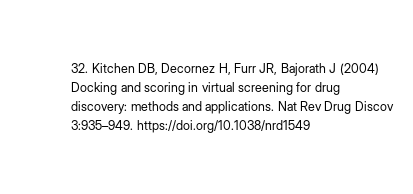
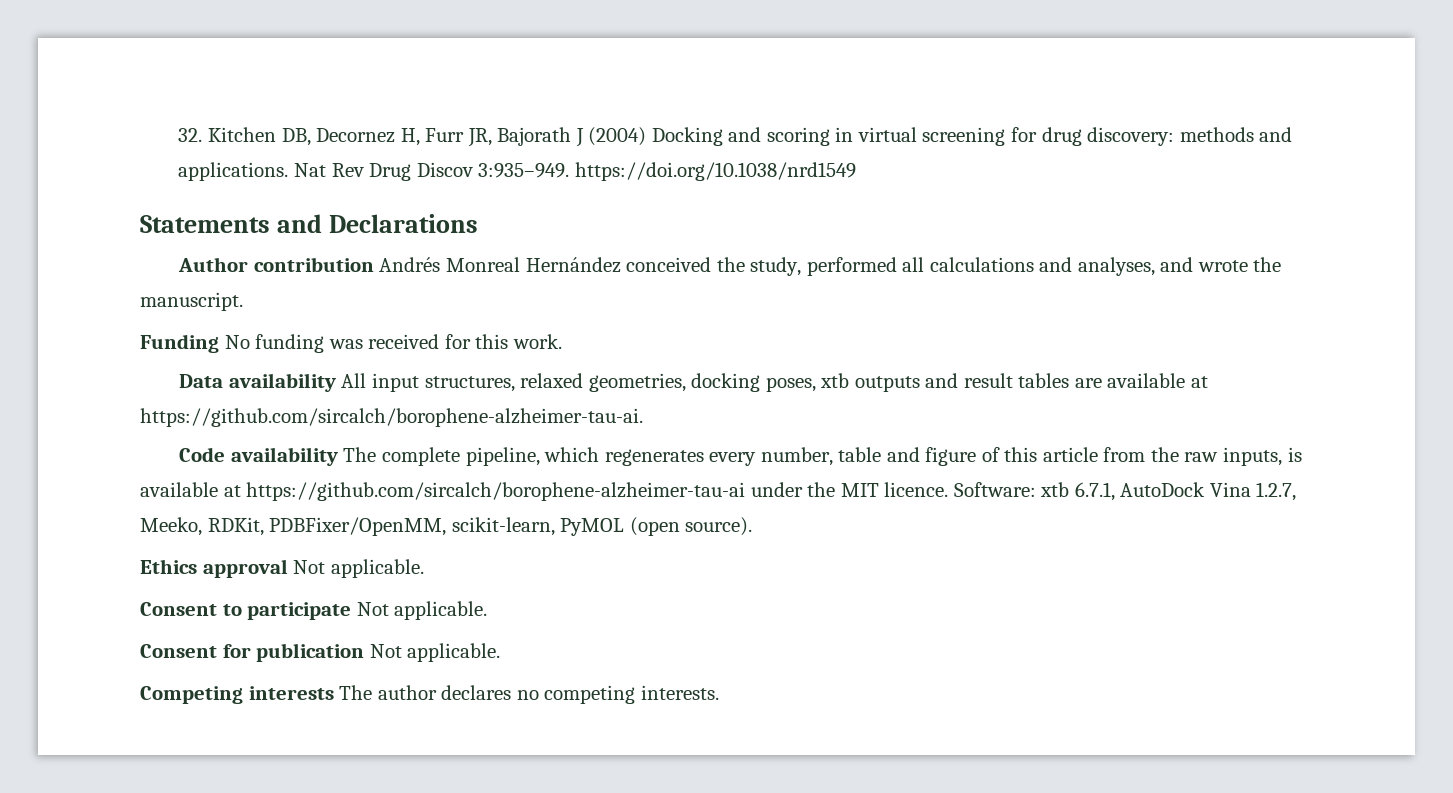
+ Statements and Declarations
+ Author contribution Andrés Monreal Hernández conceived the study, performed all calculations and analyses, and wrote the manuscript.
+ Funding No funding was received for this work.
+ Data availability All input structures, relaxed geometries, docking poses, xtb outputs and result tables are available at https://github.com/sircalch/borophene-alzheimer-tau-ai.
+ Code availability The complete pipeline, which regenerates every number, table and figure of this article from the raw inputs, is available at https://github.com/sircalch/borophene-alzheimer-tau-ai under the MIT licence. Software: xtb 6.7.1, AutoDock Vina 1.2.7, Meeko, RDKit, PDBFixer/OpenMM, scikit-learn, PyMOL (open source).
+ Ethics approval Not applicable.
+ Consent to participate Not applicable.
+ Consent for publication Not applicable.
+ Competing interests The author declares no competing interests.

